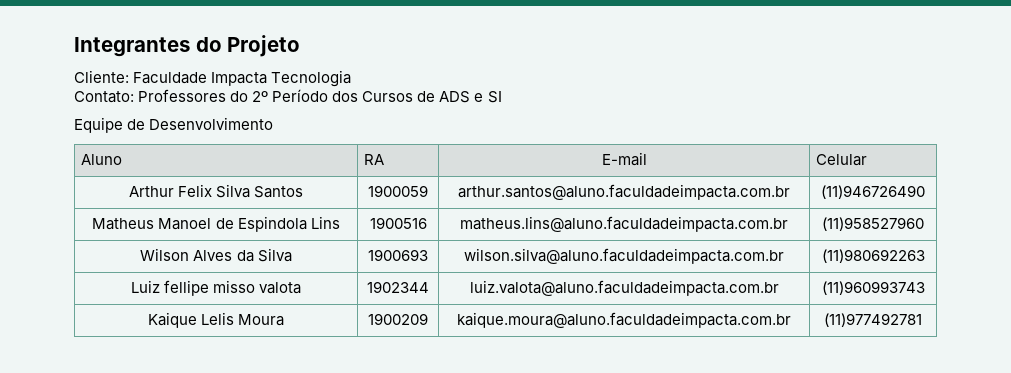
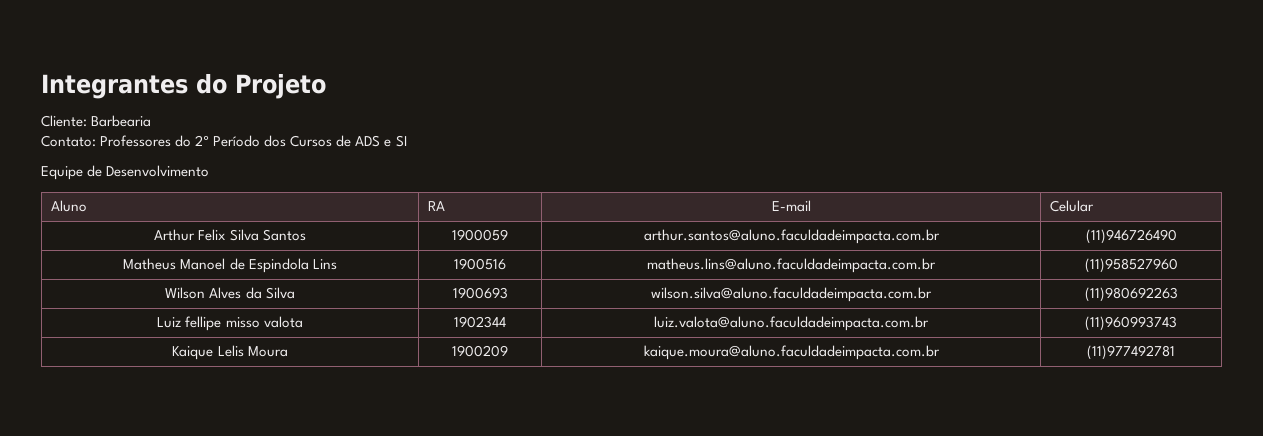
- Cliente: Faculdade Impacta Tecnologia
+ Cliente: Barbearia

